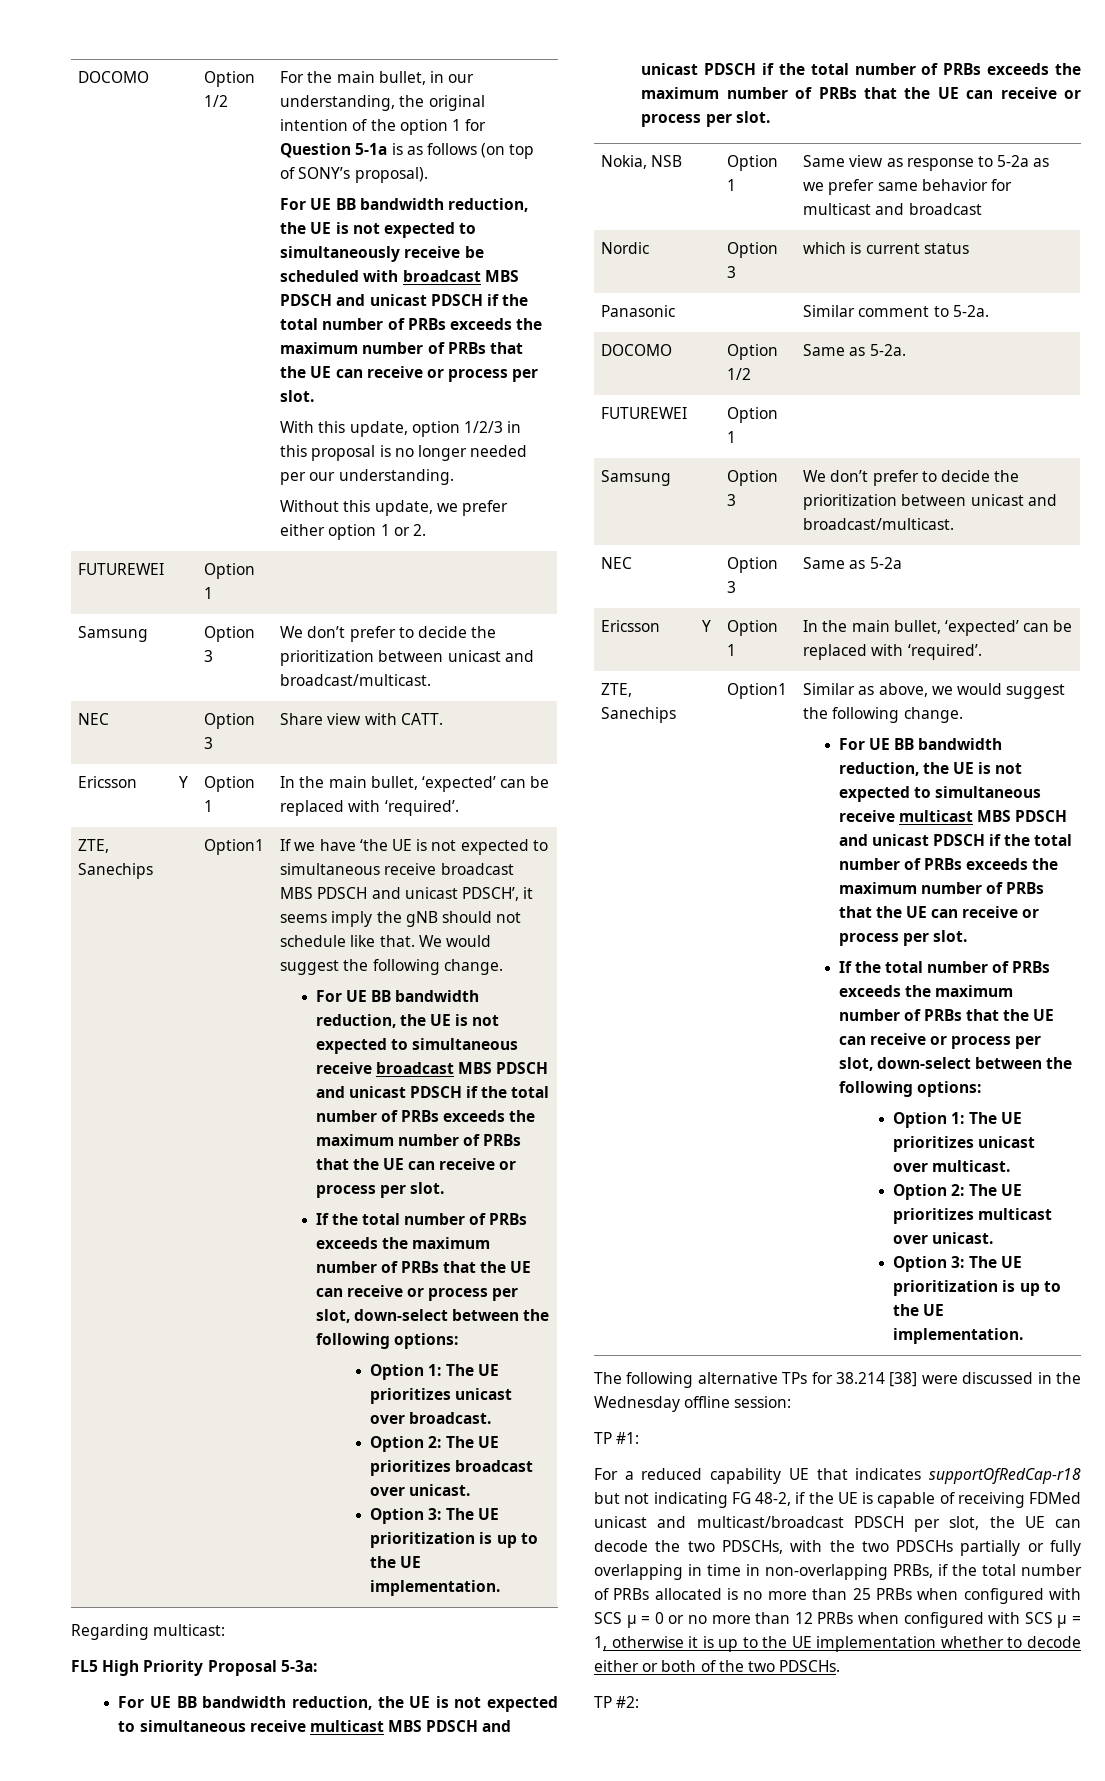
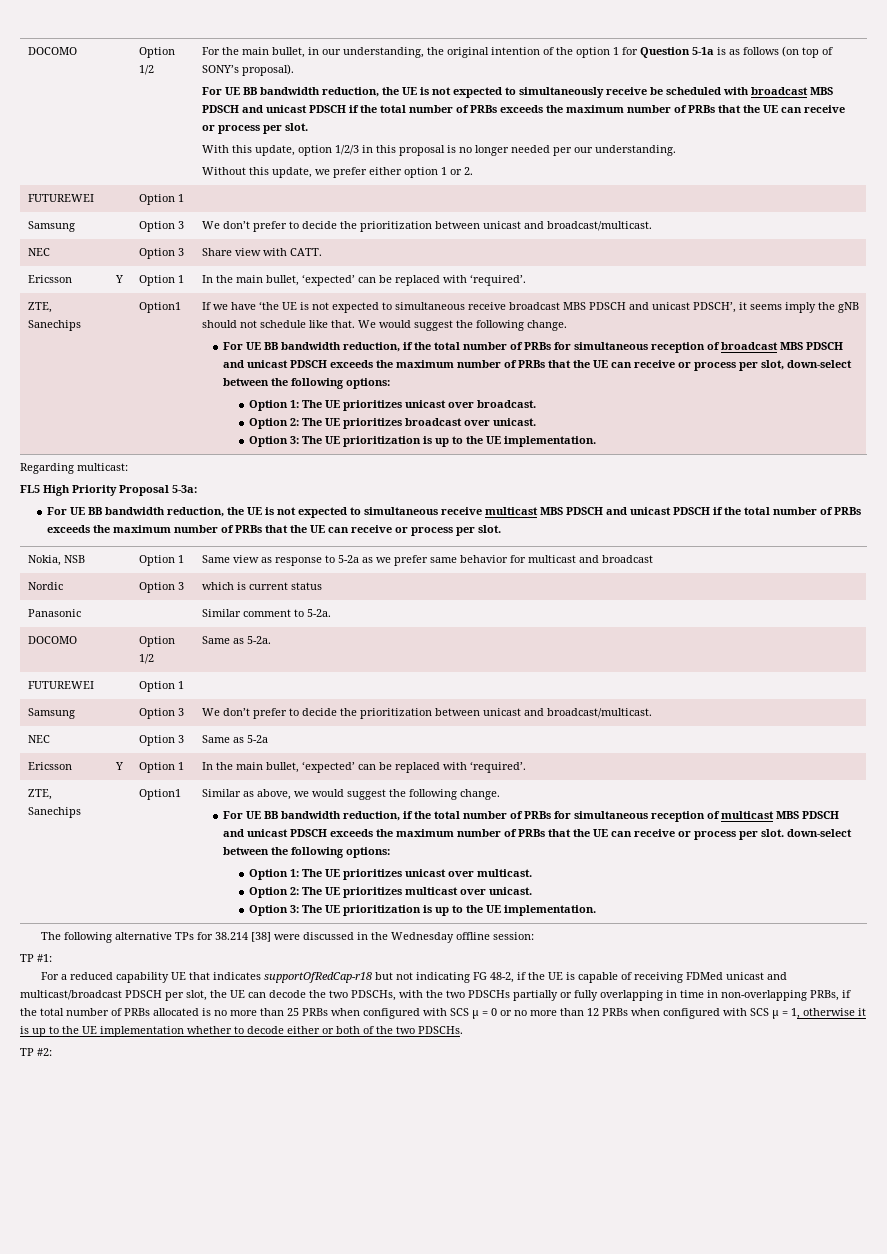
- For UE BB bandwidth reduction, the UE is not expected to simultaneous receive broadcast MBS PDSCH and unicast PDSCH if the total number of PRBs exceeds the maximum number of PRBs that the UE can receive or process per slot.
- If the total number of PRBs exceeds the maximum number of PRBs that the UE can receive or process per slot, down-select between the following options:
+ For UE BB bandwidth reduction, if the total number of PRBs for simultaneous reception of broadcast MBS PDSCH and unicast PDSCH exceeds the maximum number of PRBs that the UE can receive or process per slot, down-select between the following options:
  Similar as above, we would suggest the following change.
- For UE BB bandwidth reduction, the UE is not expected to simultaneous receive multicast MBS PDSCH and unicast PDSCH if the total number of PRBs exceeds the maximum number of PRBs that the UE can receive or process per slot.
- If the total number of PRBs exceeds the maximum number of PRBs that the UE can receive or process per slot, down-select between the following options:
+ For UE BB bandwidth reduction, if the total number of PRBs for simultaneous reception of multicast MBS PDSCH and unicast PDSCH exceeds the maximum number of PRBs that the UE can receive or process per slot. down-select between the following options:

